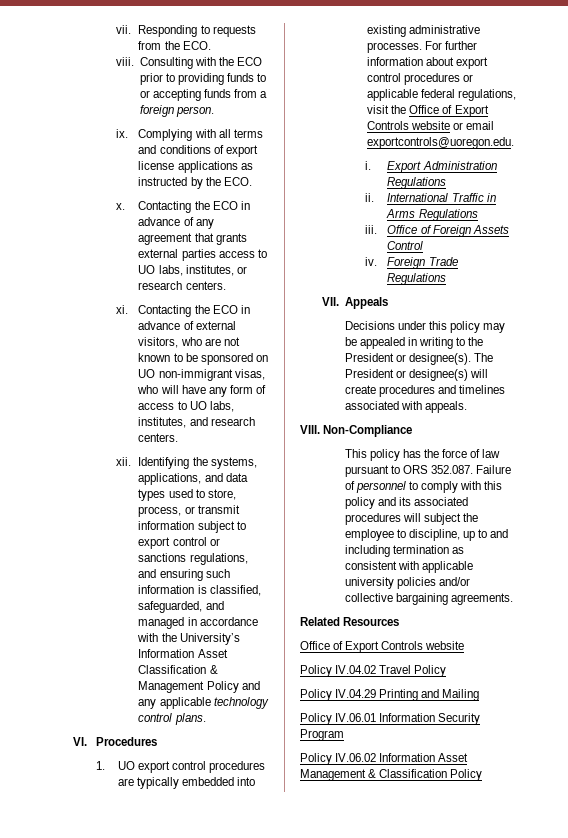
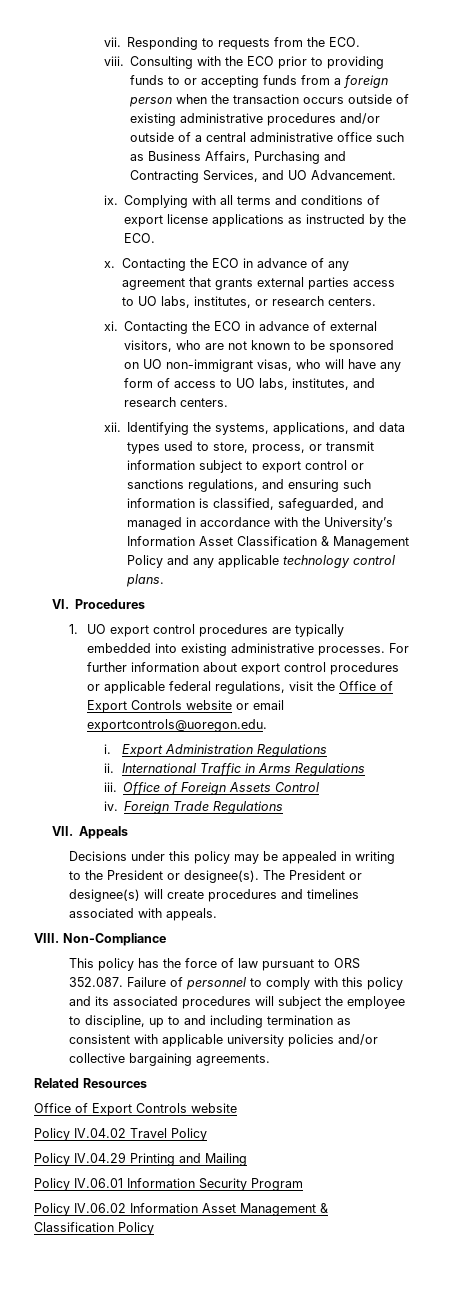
- Consulting with the ECO prior to providing funds to or accepting funds from a foreign person.
+ Consulting with the ECO prior to providing funds to or accepting funds from a foreign person when the transaction occurs outside of existing administrative procedures and/or outside of a central administrative office such as Business Affairs, Purchasing and Contracting Services, and UO Advancement.

